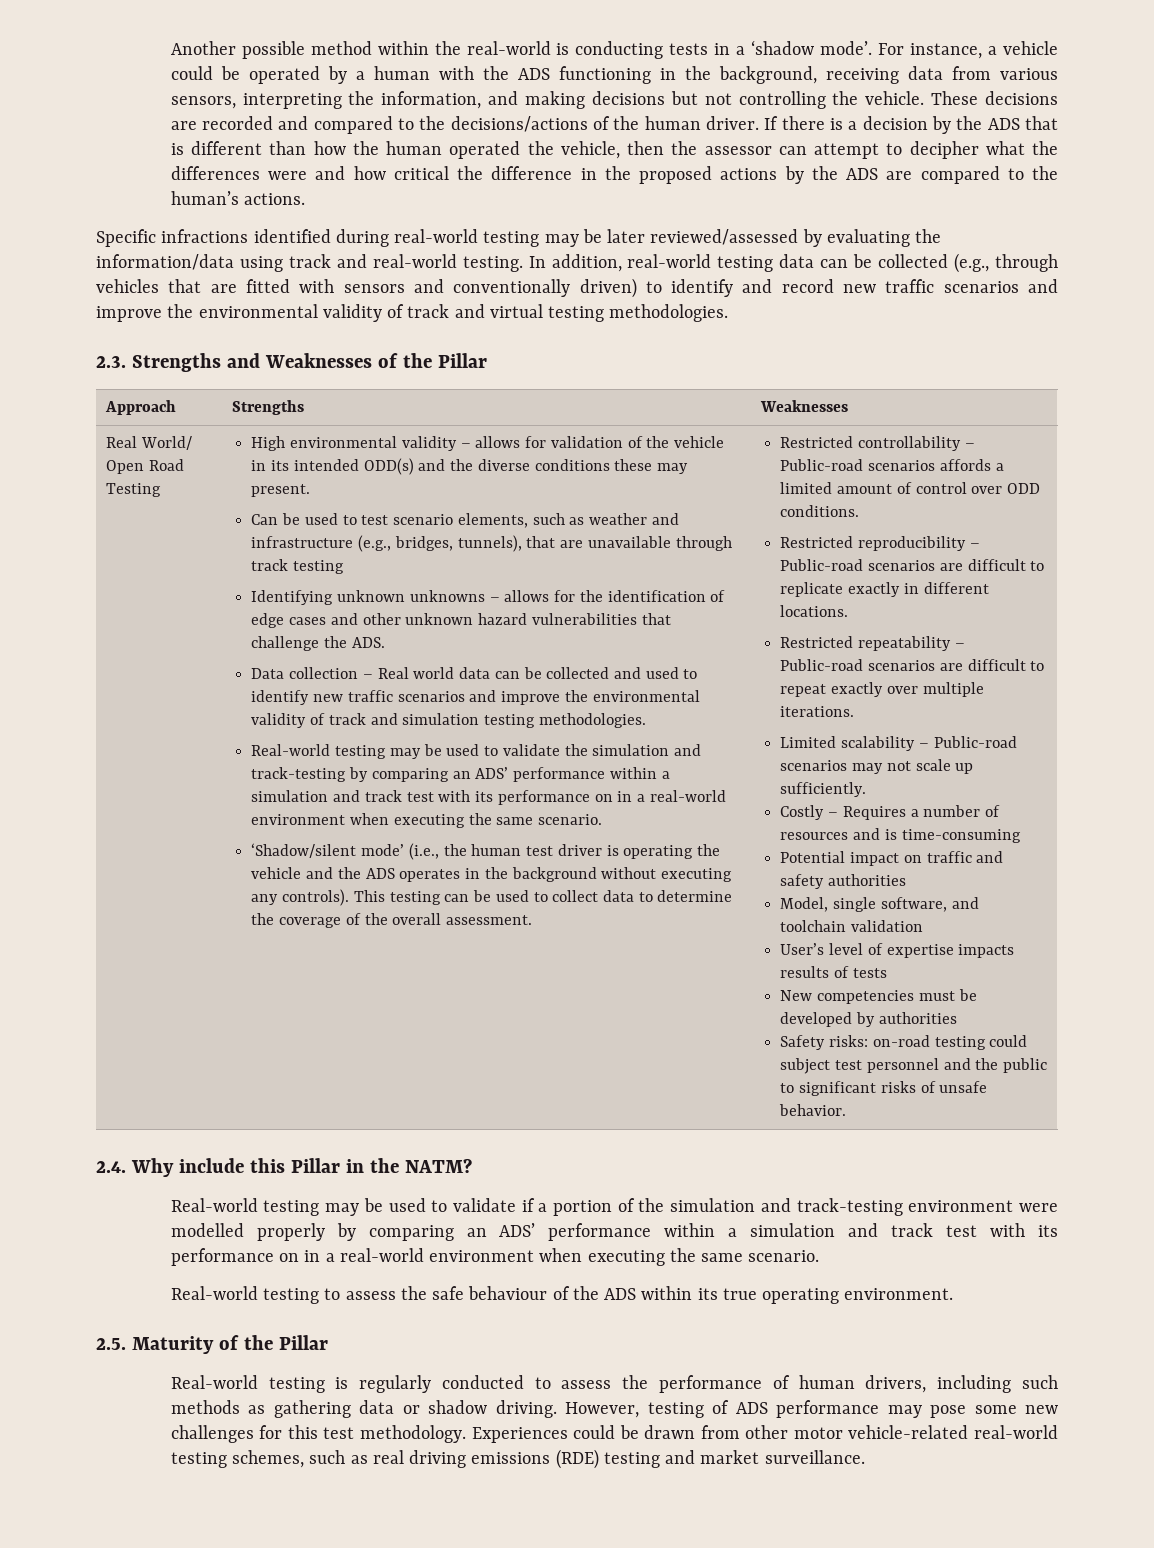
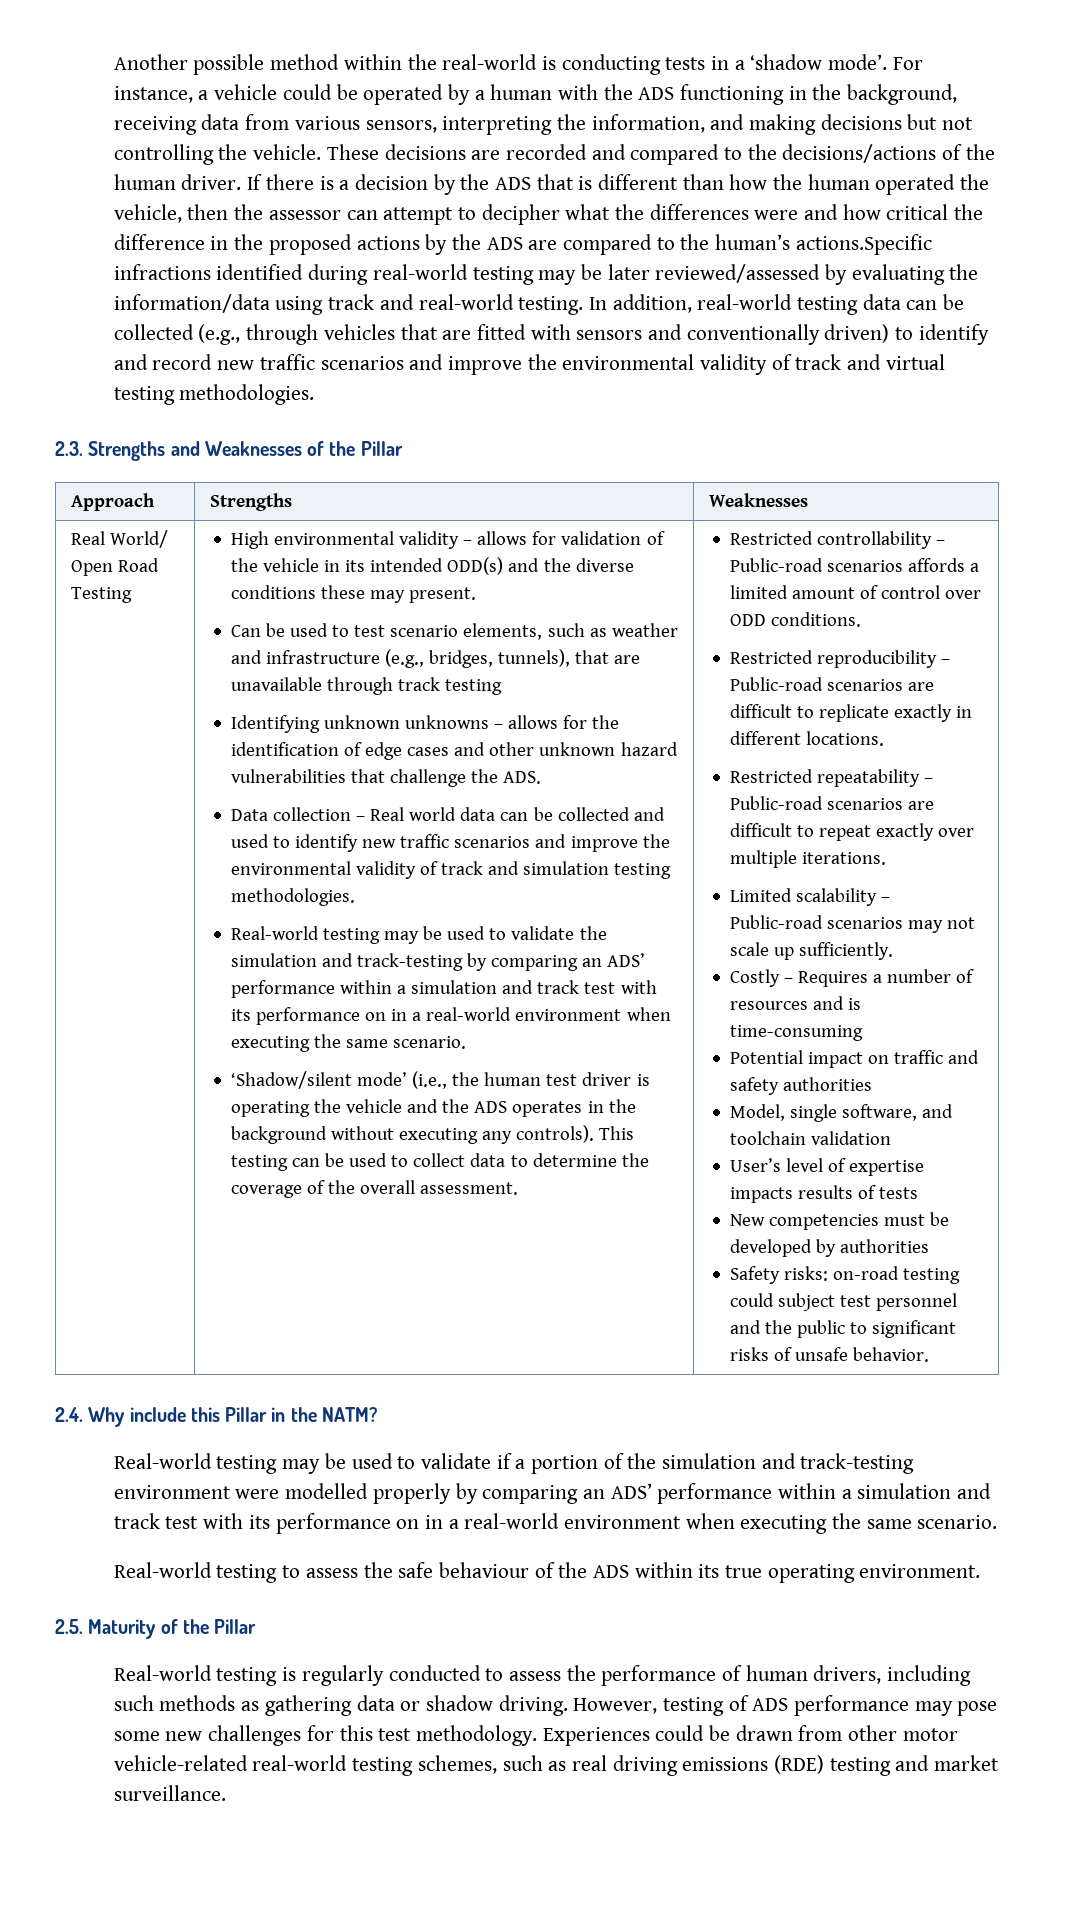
- If there is a decision by the ADS that is different than how the human operated the vehicle, then the assessor can attempt to decipher what the differences were and how critical the difference in the proposed actions by the ADS are compared to the human’s actions.
- Specific infractions identified during real-world testing may be later reviewed/assessed by evaluating the information/data using track and real-world testing.
+ If there is a decision by the ADS that is different than how the human operated the vehicle, then the assessor can attempt to decipher what the differences were and how critical the difference in the proposed actions by the ADS are compared to the human’s actions.Specific infractions identified during real-world testing may be later reviewed/assessed by evaluating the information/data using track and real-world testing.

